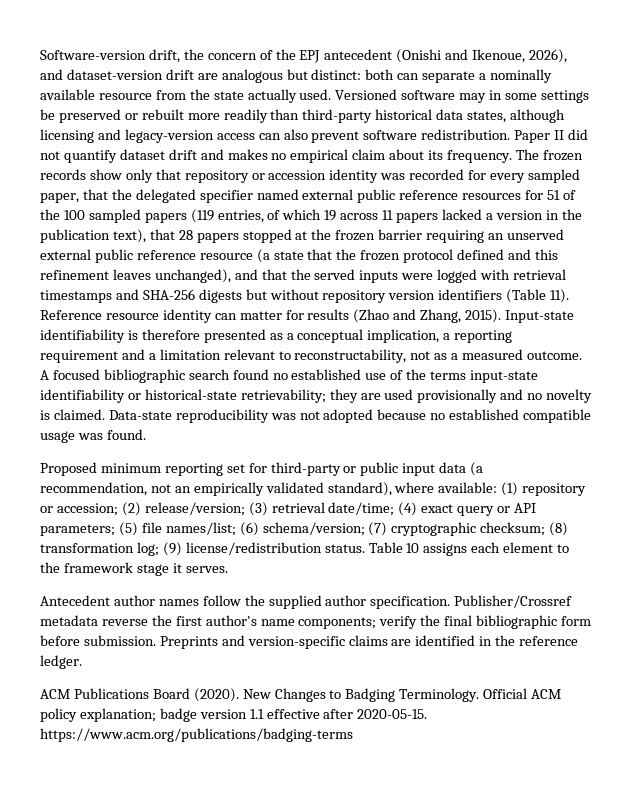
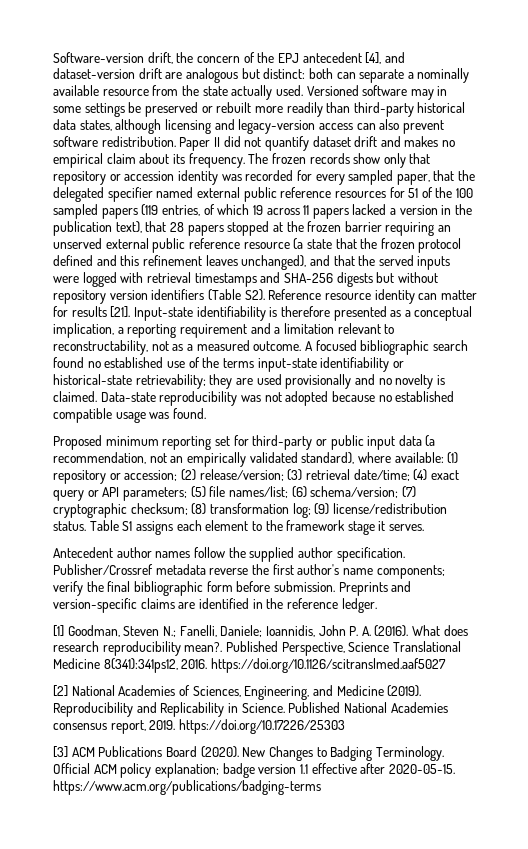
- Software-version drift, the concern of the EPJ antecedent (Onishi and Ikenoue, 2026), and dataset-version drift are analogous but distinct: both can separate a nominally available resource from the state actually used.
+ Software-version drift, the concern of the EPJ antecedent [4], and dataset-version drift are analogous but distinct: both can separate a nominally available resource from the state actually used.
- The frozen records show only that repository or accession identity was recorded for every sampled paper, that the delegated specifier named external public reference resources for 51 of the 100 sampled papers (119 entries, of which 19 across 11 papers lacked a version in the publication text), that 28 papers stopped at the frozen barrier requiring an unserved external public reference resource (a state that the frozen protocol defined and this refinement leaves unchanged), and that the served inputs were logged with retrieval timestamps and SHA-256 digests but without repository version identifiers (Table 11). Reference resource identity can matter for results (Zhao and Zhang, 2015).
+ The frozen records show only that repository or accession identity was recorded for every sampled paper, that the delegated specifier named external public reference resources for 51 of the 100 sampled papers (119 entries, of which 19 across 11 papers lacked a version in the publication text), that 28 papers stopped at the frozen barrier requiring an unserved external public reference resource (a state that the frozen protocol defined and this refinement leaves unchanged), and that the served inputs were logged with retrieval timestamps and SHA-256 digests but without repository version identifiers (Table S2). Reference resource identity can matter for results [21].
- Table 10 assigns each element to the framework stage it serves.
+ Table S1 assigns each element to the framework stage it serves.
- ACM Publications Board (2020).
+ [1] Goodman, Steven N.; Fanelli, Daniele; Ioannidis, John P. A. (2016). What does research reproducibility mean?. Published Perspective, Science Translational Medicine 8(341):341ps12, 2016. https://doi.org/10.1126/scitranslmed.aaf5027
+ [2] National Academies of Sciences, Engineering, and Medicine (2019). Reproducibility and Replicability in Science. Published National Academies consensus report, 2019. https://doi.org/10.17226/25303
+ [3] ACM Publications Board (2020).

